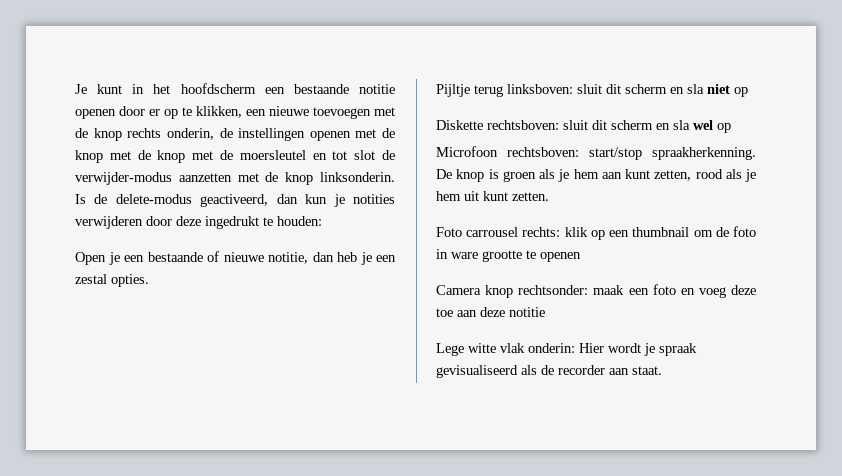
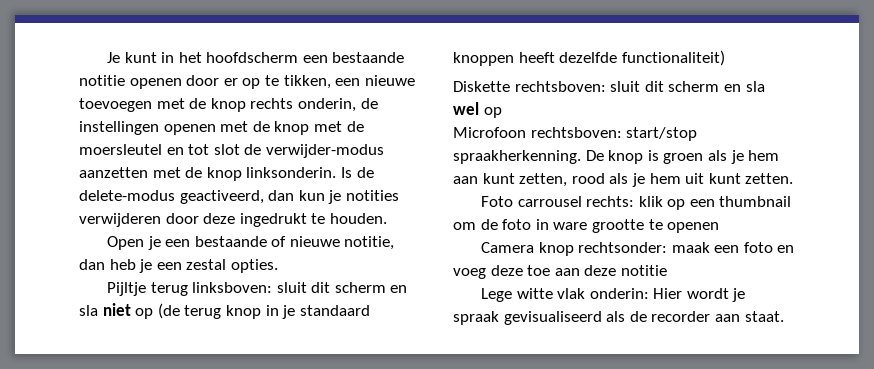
- Je kunt in het hoofdscherm een bestaande notitie openen door er op te klikken, een nieuwe toevoegen met de knop rechts onderin, de instellingen openen met de knop met de knop met de moersleutel en tot slot de verwijder-modus aanzetten met de knop linksonderin.
+ Je kunt in het hoofdscherm een bestaande notitie openen door er op te tikken, een nieuwe toevoegen met de knop rechts onderin, de instellingen openen met de knop met de moersleutel en tot slot de verwijder-modus aanzetten met de knop linksonderin.
- Is de delete-modus geactiveerd, dan kun je notities verwijderen door deze ingedrukt te houden:
+ Is de delete-modus geactiveerd, dan kun je notities verwijderen door deze ingedrukt te houden.
- Pijltje terug linksboven: sluit dit scherm en sla niet op
+ Pijltje terug linksboven: sluit dit scherm en sla niet op (de terug knop in je standaard knoppen heeft dezelfde functionaliteit)

